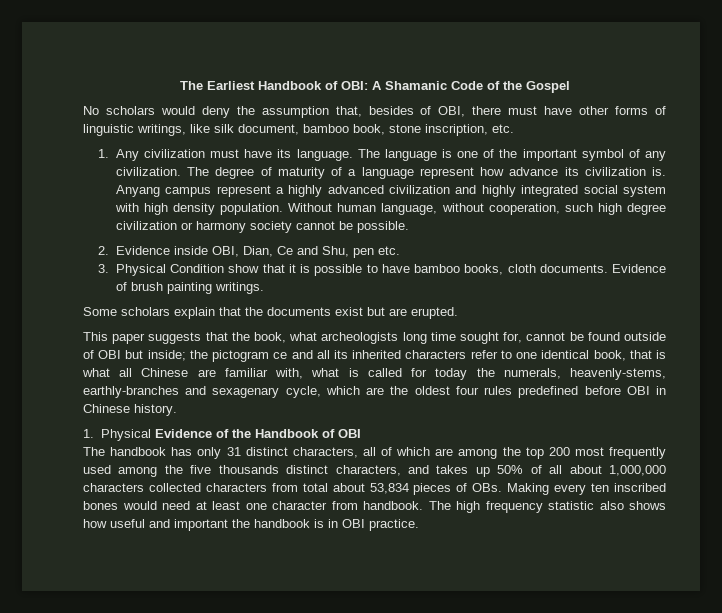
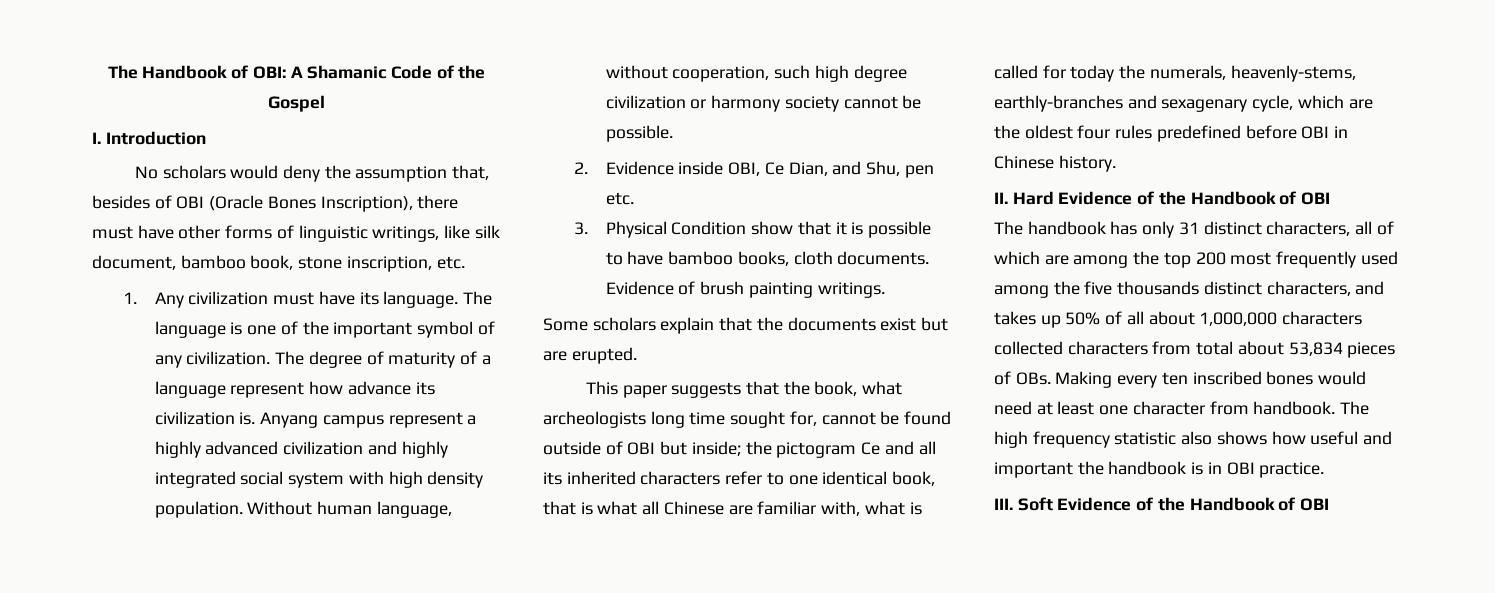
- The Earliest Handbook of OBI: A Shamanic Code of the Gospel
+ The Handbook of OBI: A Shamanic Code of the Gospel
+ I. Introduction
- No scholars would deny the assumption that, besides of OBI, there must have other forms of linguistic writings, like silk document, bamboo book, stone inscription, etc.
+ No scholars would deny the assumption that, besides of OBI (Oracle Bones Inscription), there must have other forms of linguistic writings, like silk document, bamboo book, stone inscription, etc.
- 2. Evidence inside OBI, Dian, Ce and Shu, pen etc.
+ 2. Evidence inside OBI, Ce Dian, and Shu, pen etc.
- the pictogram ce and all its inherited characters refer to one identical book, that is what all Chinese are familiar with, what is called for today the numerals, heavenly-stems, earthly-branches and sexagenary cycle, which are the oldest four rules predefined before OBI in Chinese history.
+ the pictogram Ce and all its inherited characters refer to one identical book, that is what all Chinese are familiar with, what is called for today the numerals, heavenly-stems, earthly-branches and sexagenary cycle, which are the oldest four rules predefined before OBI in Chinese history.
- 1. Physical Evidence of the Handbook of OBI
+ II. Hard Evidence of the Handbook of OBI
+ III. Soft Evidence of the Handbook of OBI

